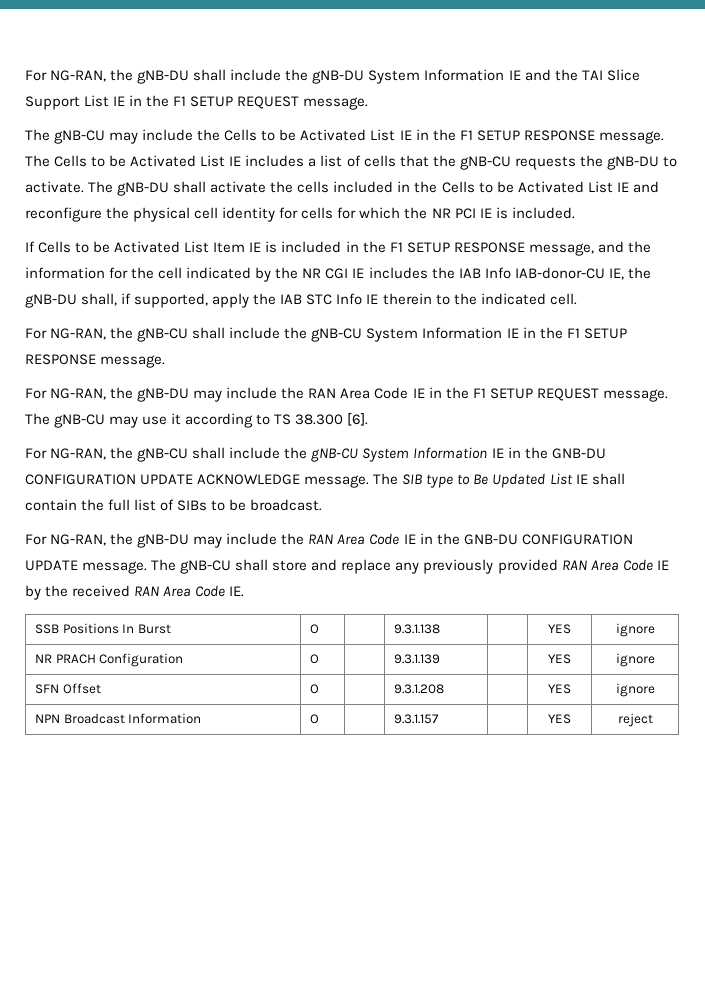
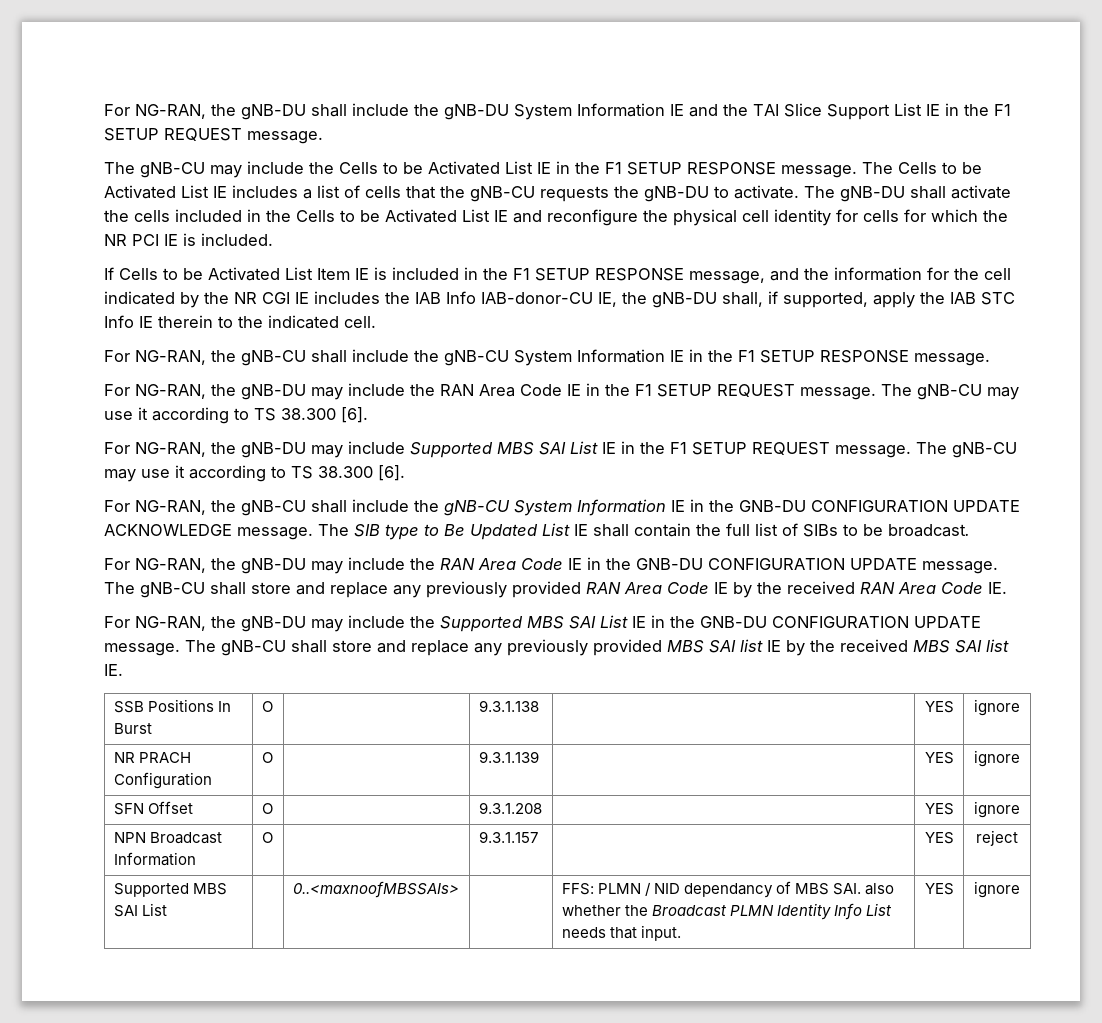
+ For NG-RAN, the gNB-DU may include Supported MBS SAI List IE in the F1 SETUP REQUEST message. The gNB-CU may use it according to TS 38.300 [6].
+ For NG-RAN, the gNB-DU may include the Supported MBS SAI List IE in the GNB-DU CONFIGURATION UPDATE message. The gNB-CU shall store and replace any previously provided MBS SAI list IE by the received MBS SAI list IE.
+ Supported MBS SAI List | | 0..<maxnoofMBSSAIs> | | FFS: PLMN / NID dependancy of MBS SAI. also whether the Broadcast PLMN Identity Info List needs that input. | YES | ignore

